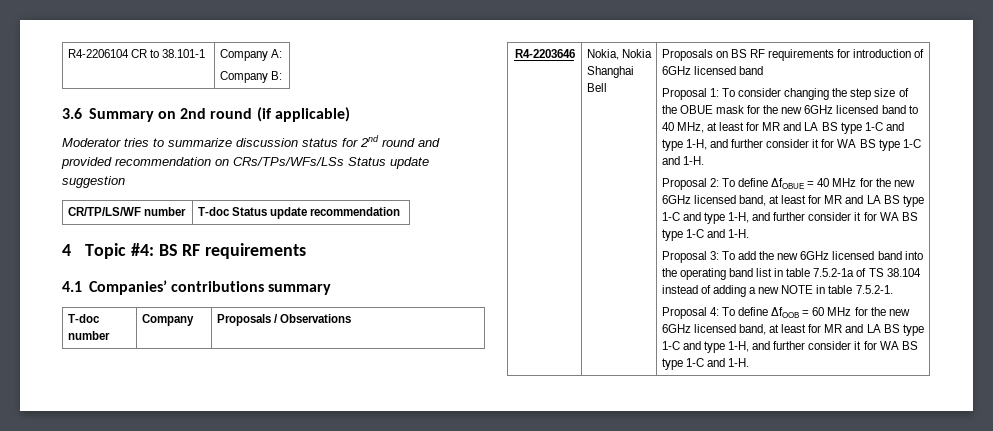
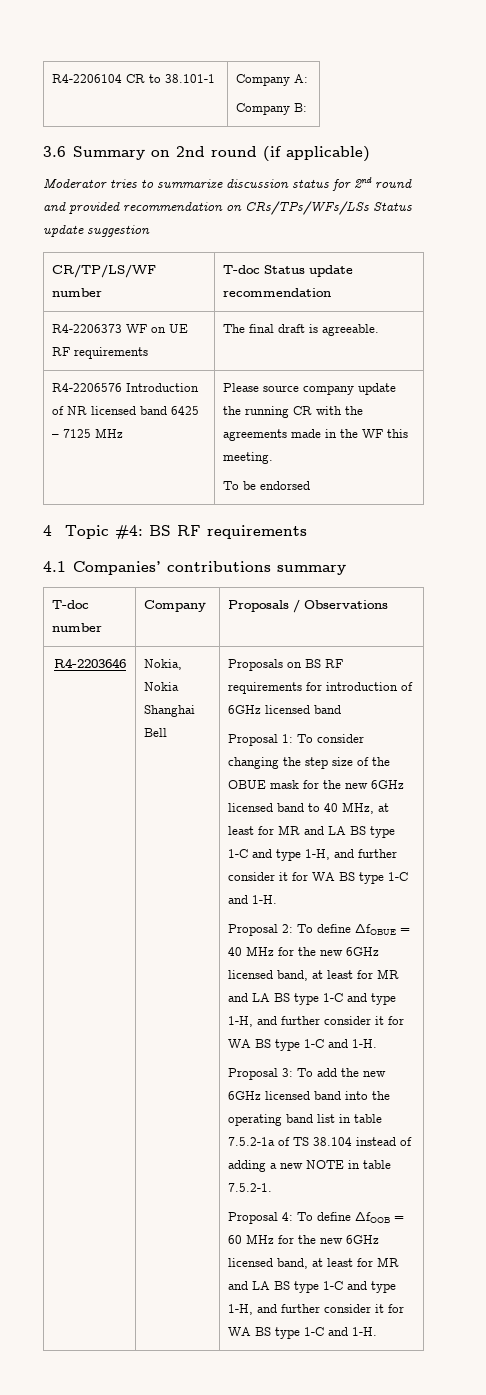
+ R4-2206373 WF on UE RF requirements | The final draft is agreeable.
+ R4-2206576 Introduction of NR licensed band 6425 – 7125 MHz | Please source company update the running CR with the agreements made in the WF this meeting.
+ To be endorsed

